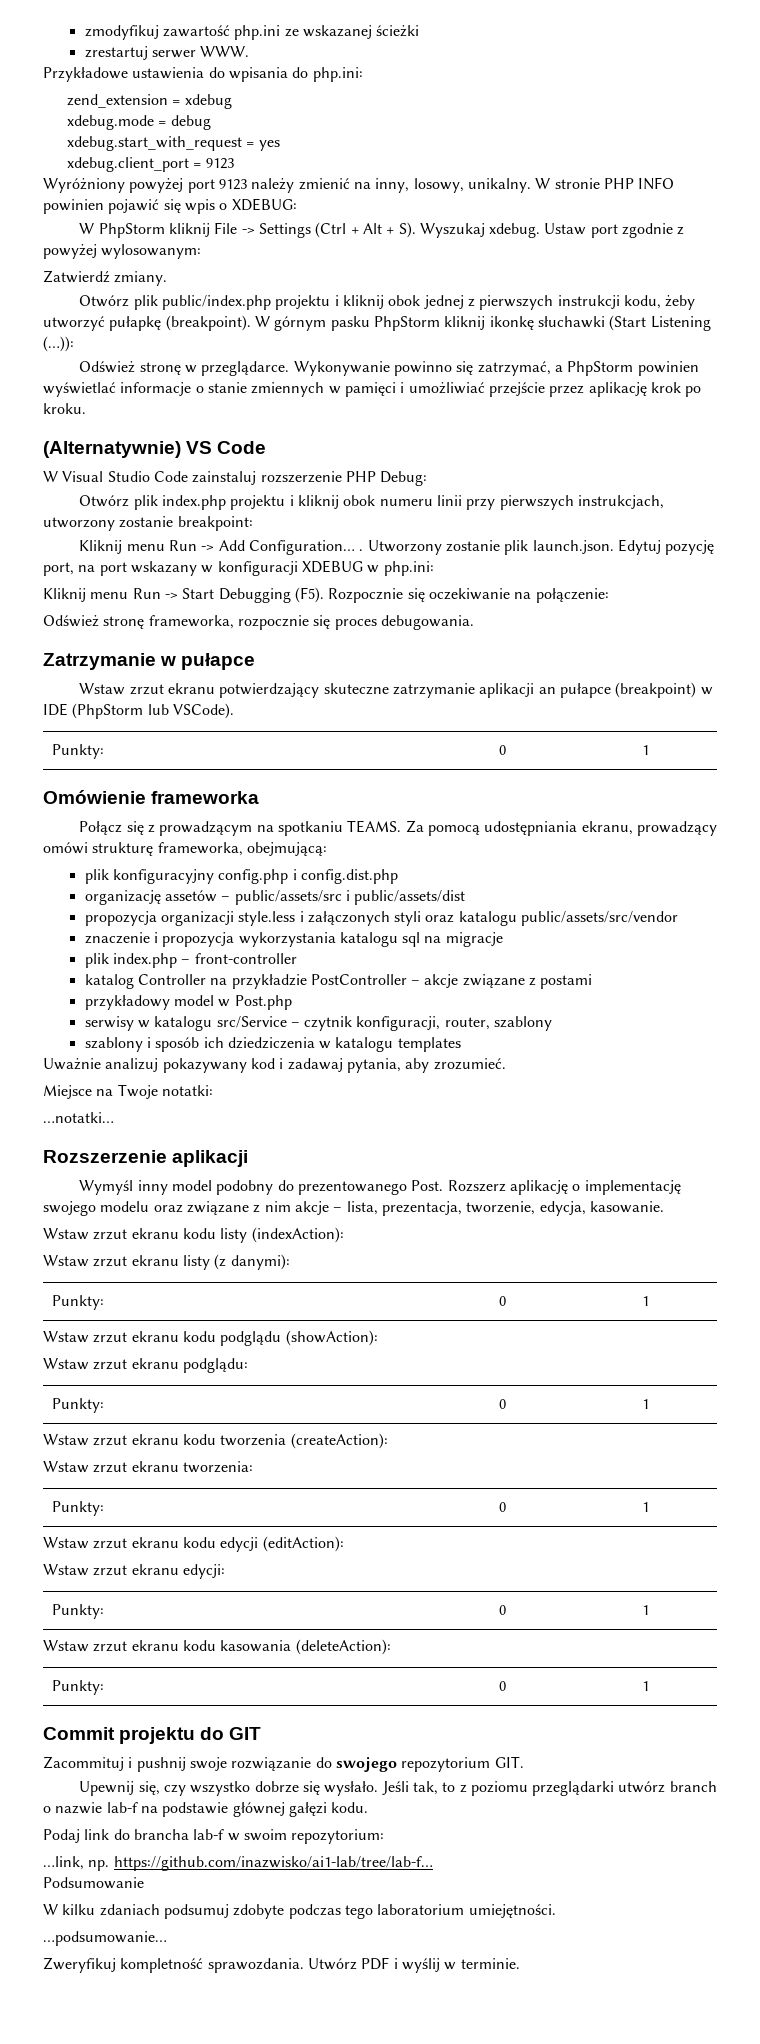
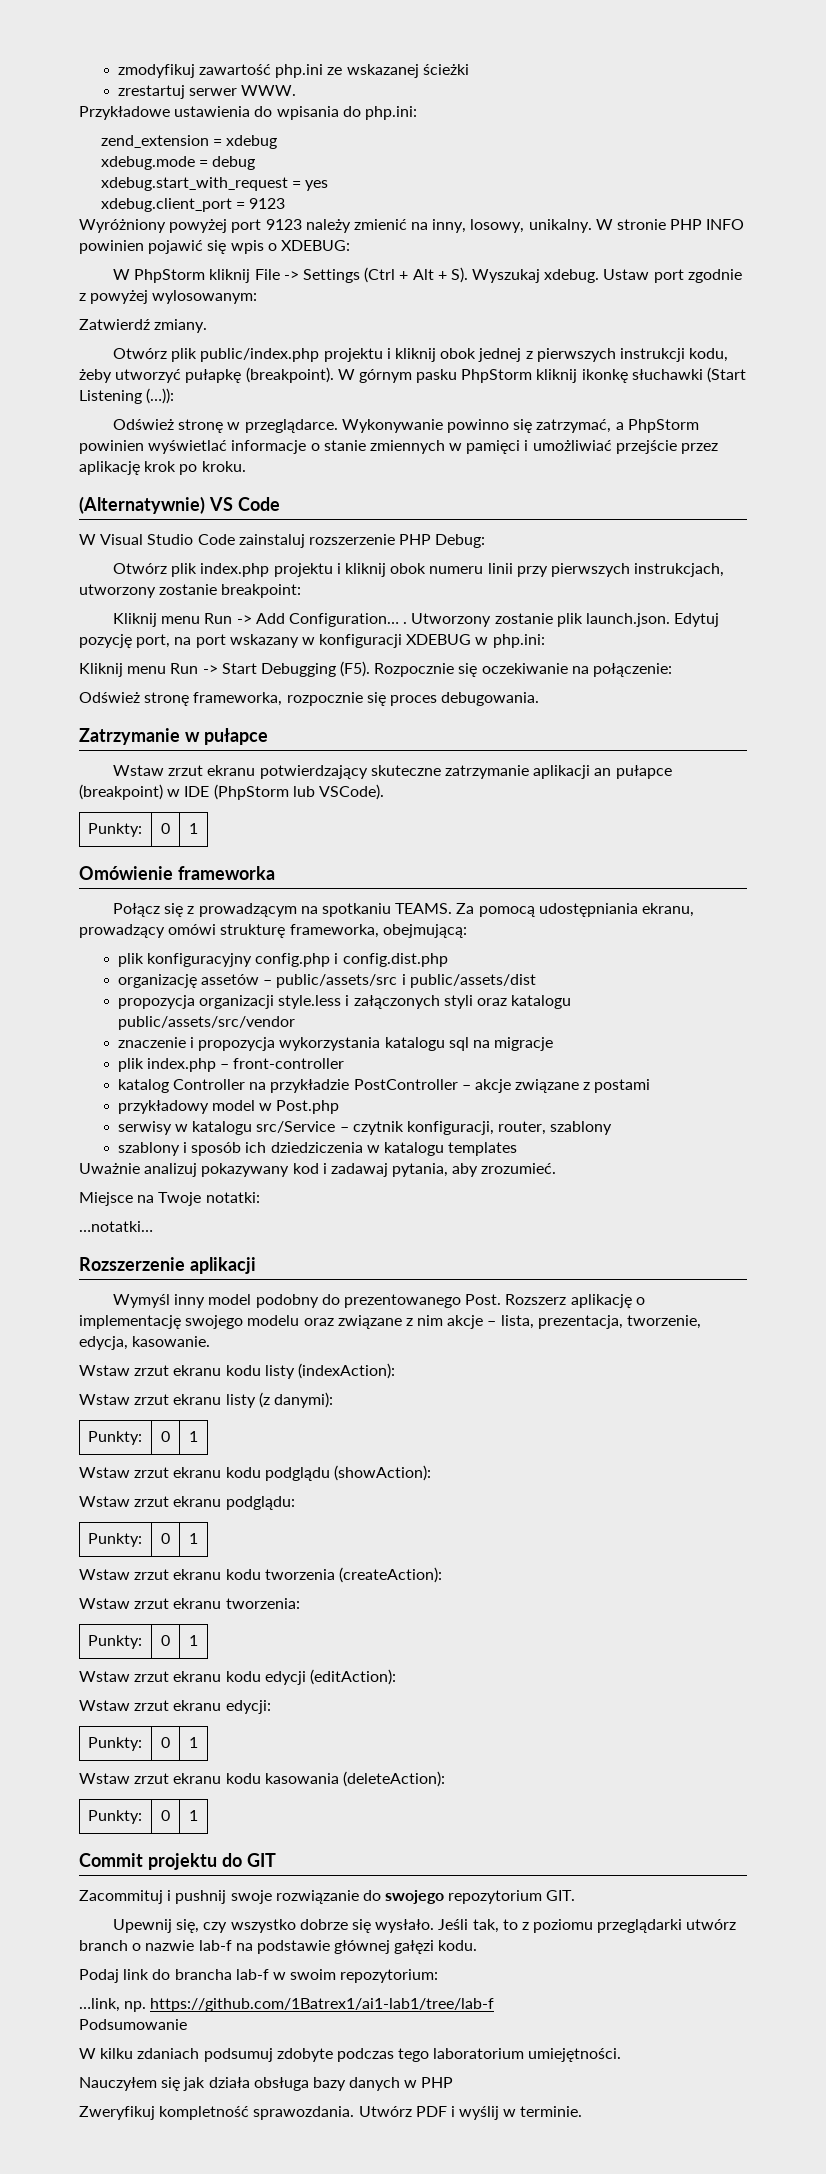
- …link, np. https://github.com/inazwisko/ai1-lab/tree/lab-f…
+ …link, np. https://github.com/1Batrex1/ai1-lab1/tree/lab-f
- …podsumowanie…
+ Nauczyłem się jak działa obsługa bazy danych w PHP

